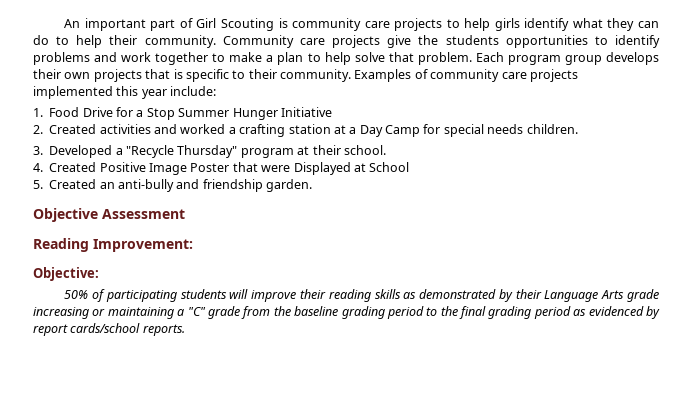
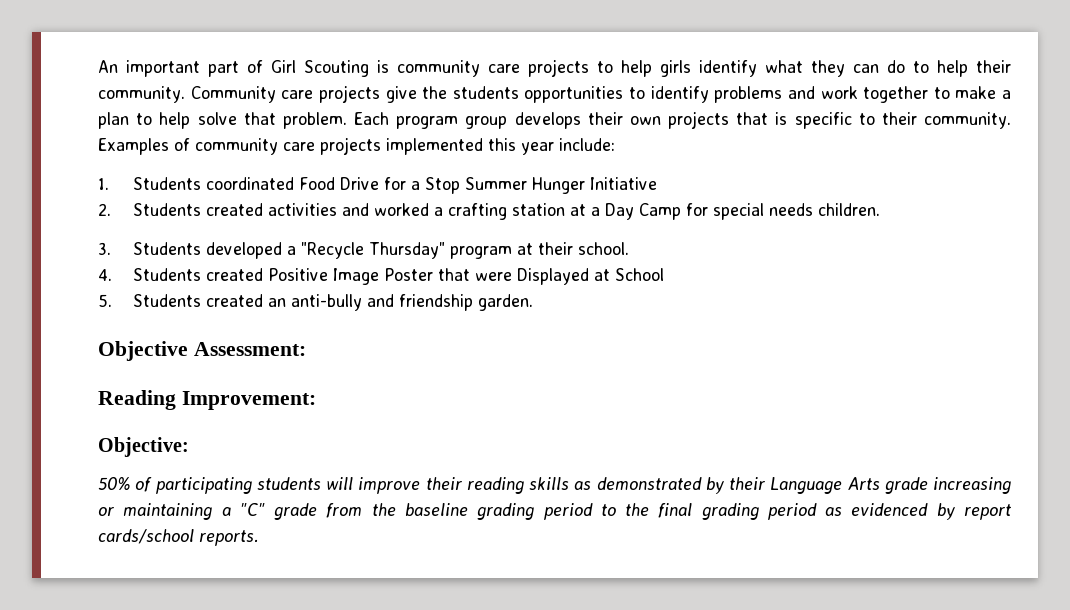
- 1. Food Drive for a Stop Summer Hunger Initiative
+ 1. Students coordinated Food Drive for a Stop Summer Hunger Initiative
- 2. Created activities and worked a crafting station at a Day Camp for special needs children.
+ 2. Students created activities and worked a crafting station at a Day Camp for special needs children.
- 3. Developed a "Recycle Thursday" program at their school.
+ 3. Students developed a "Recycle Thursday" program at their school.
- 4. Created Positive Image Poster that were Displayed at School
+ 4. Students created Positive Image Poster that were Displayed at School
- 5. Created an anti-bully and friendship garden.
+ 5. Students created an anti-bully and friendship garden.
- Objective Assessment
+ Objective Assessment:

